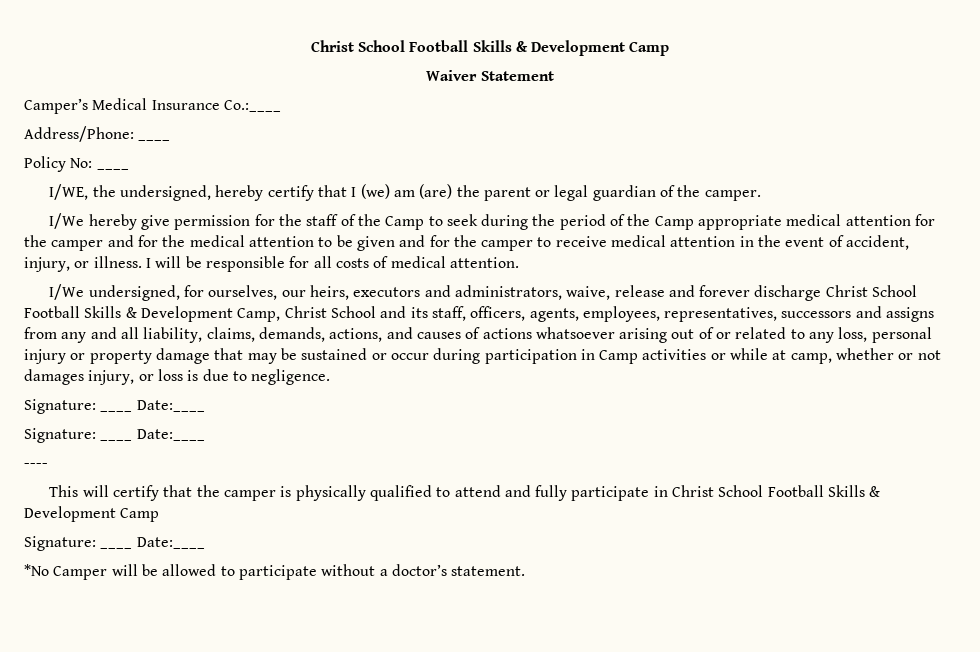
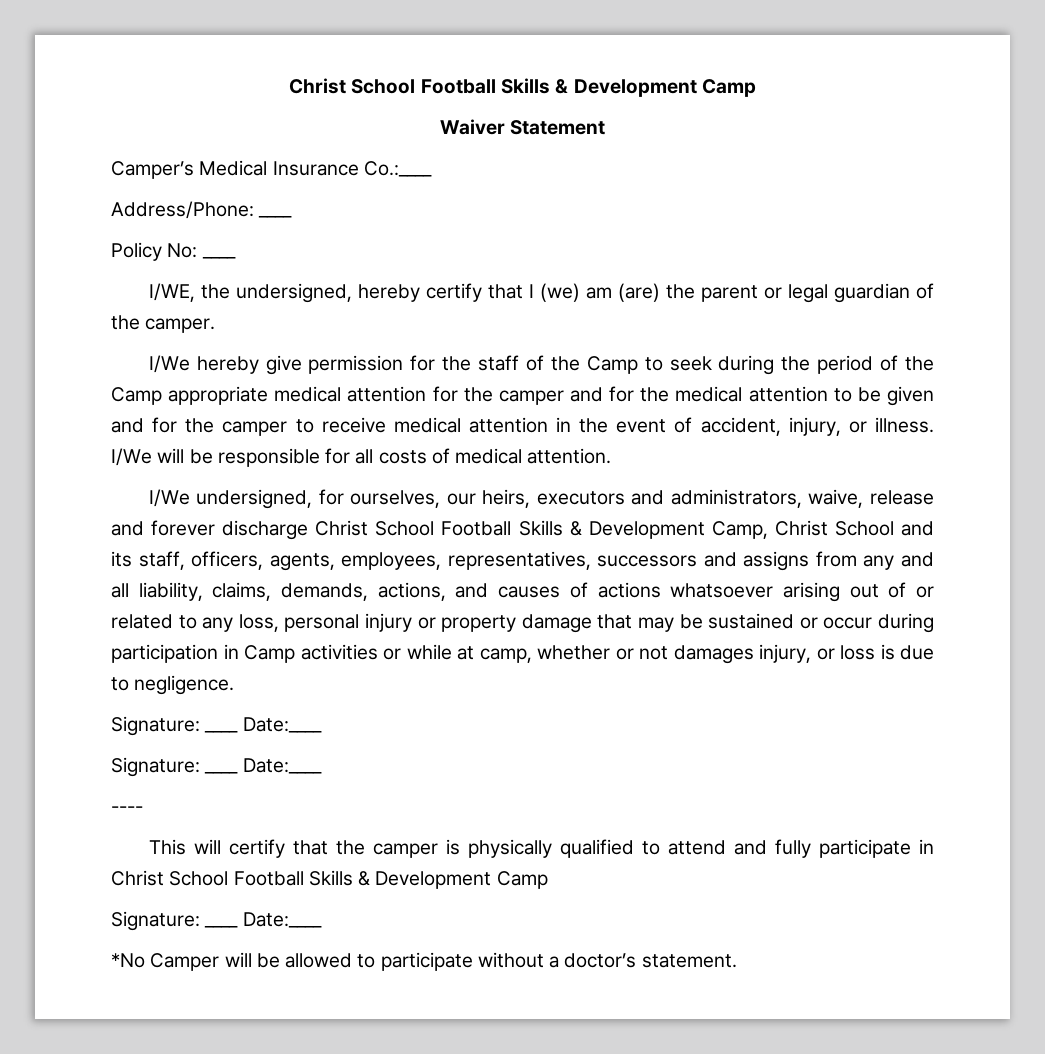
- I will be responsible for all costs of medical attention.
+ I/We will be responsible for all costs of medical attention.

